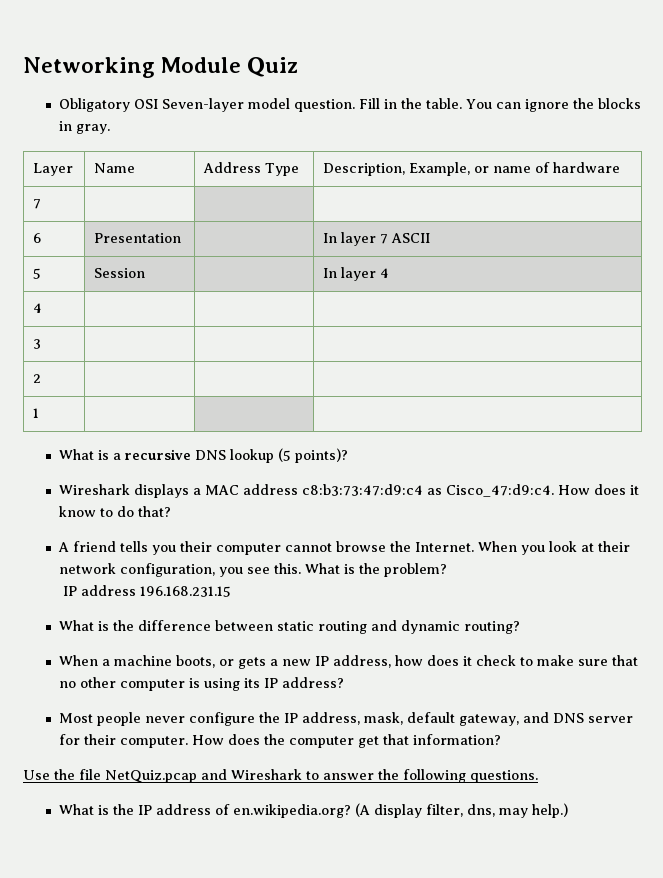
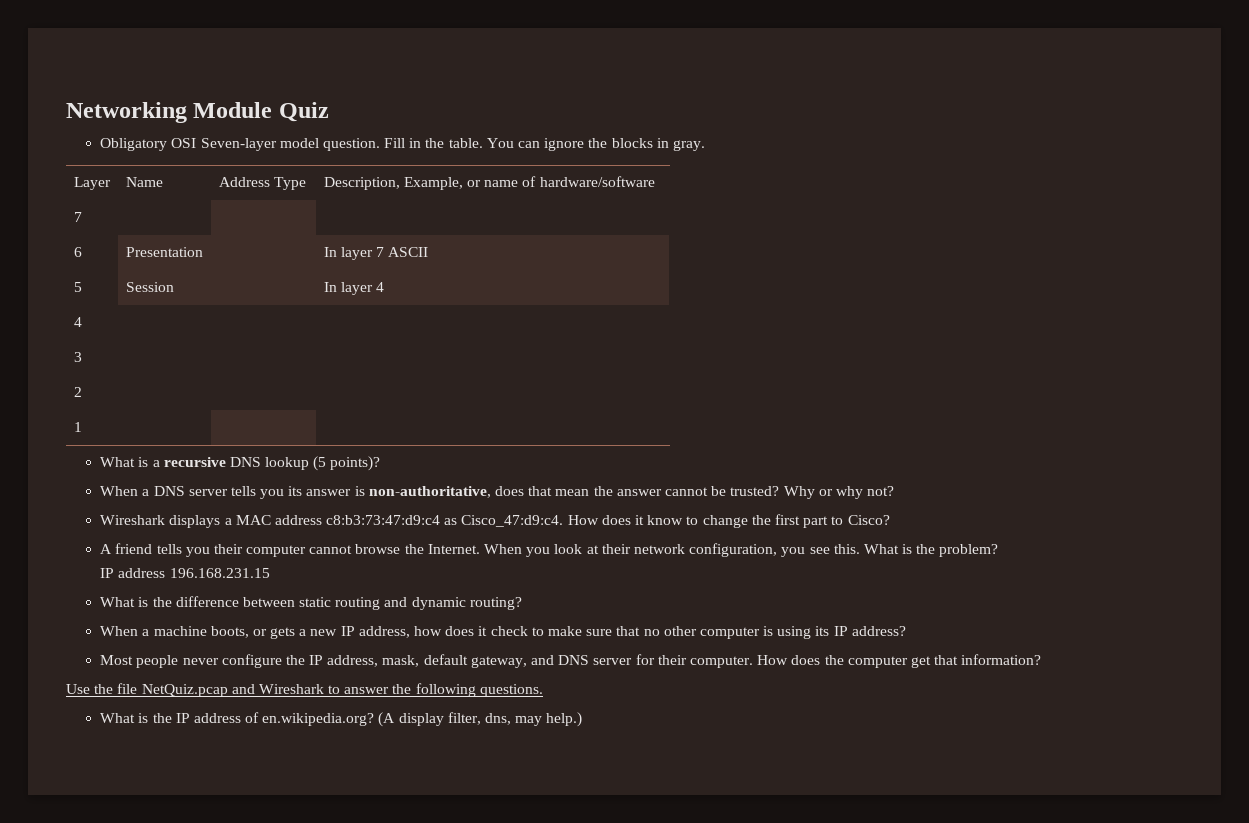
- Layer | Name | Address Type | Description, Example, or name of hardware
+ Layer | Name | Address Type | Description, Example, or name of hardware/software
+ When a DNS server tells you its answer is non-authoritative, does that mean the answer cannot be trusted? Why or why not?
- How does it know to do that?
+ How does it know to change the first part to Cisco?

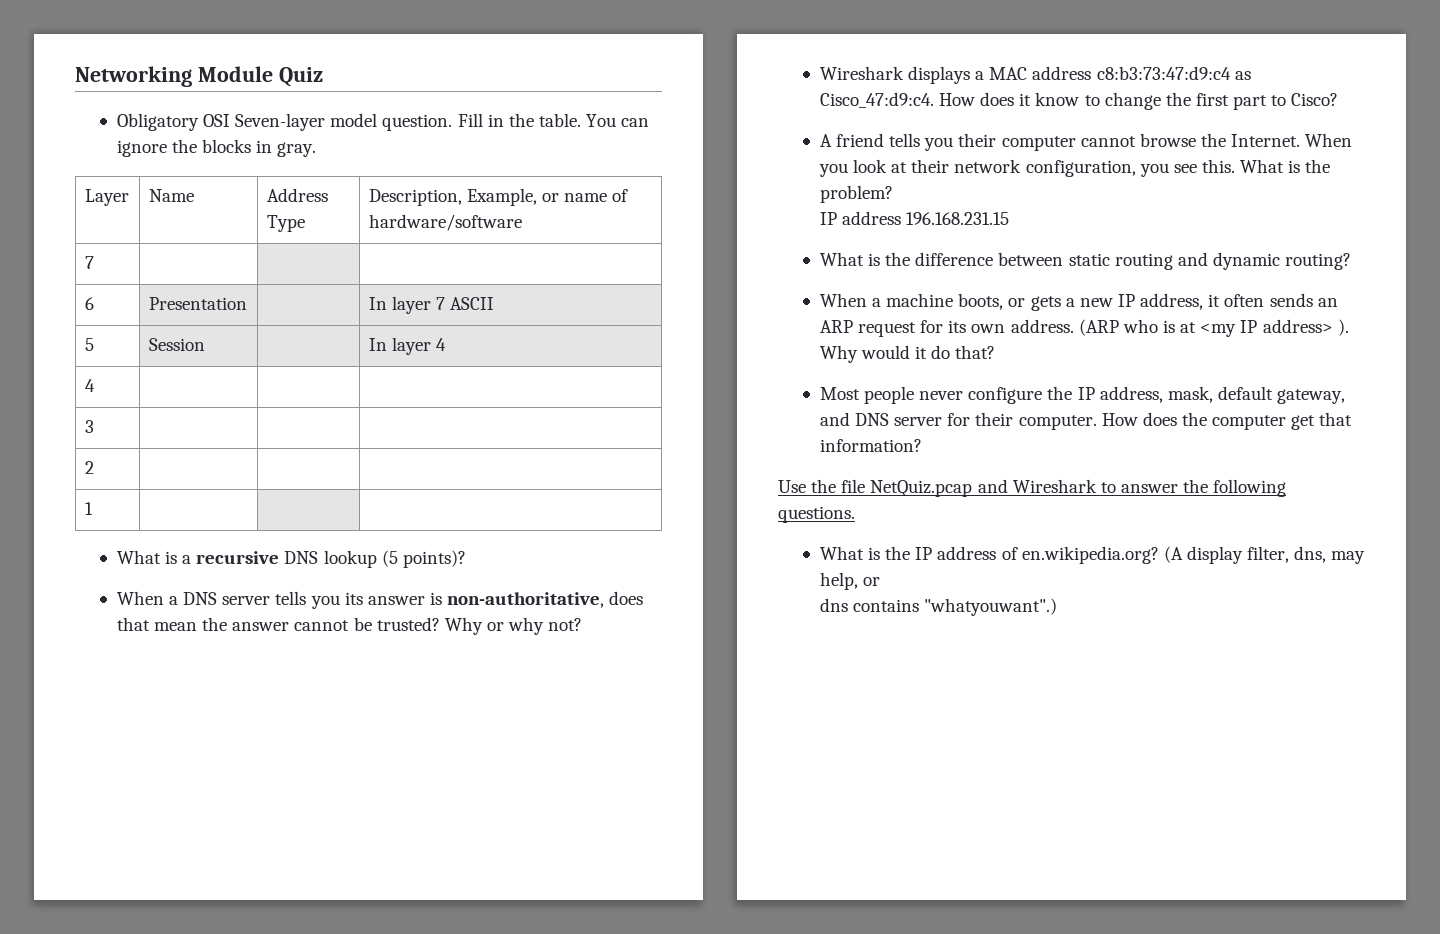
- When a machine boots, or gets a new IP address, how does it check to make sure that no other computer is using its IP address?
+ When a machine boots, or gets a new IP address, it often sends an ARP request for its own address. (ARP who is at <my IP address> ). Why would it do that?
- (A display filter, dns, may help.)
+ (A display filter, dns, may help, or
+ dns contains "whatyouwant".)

